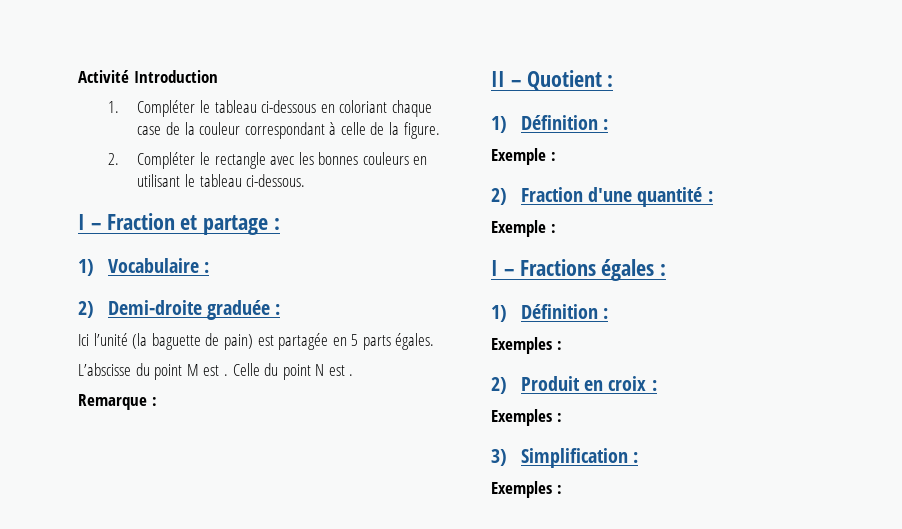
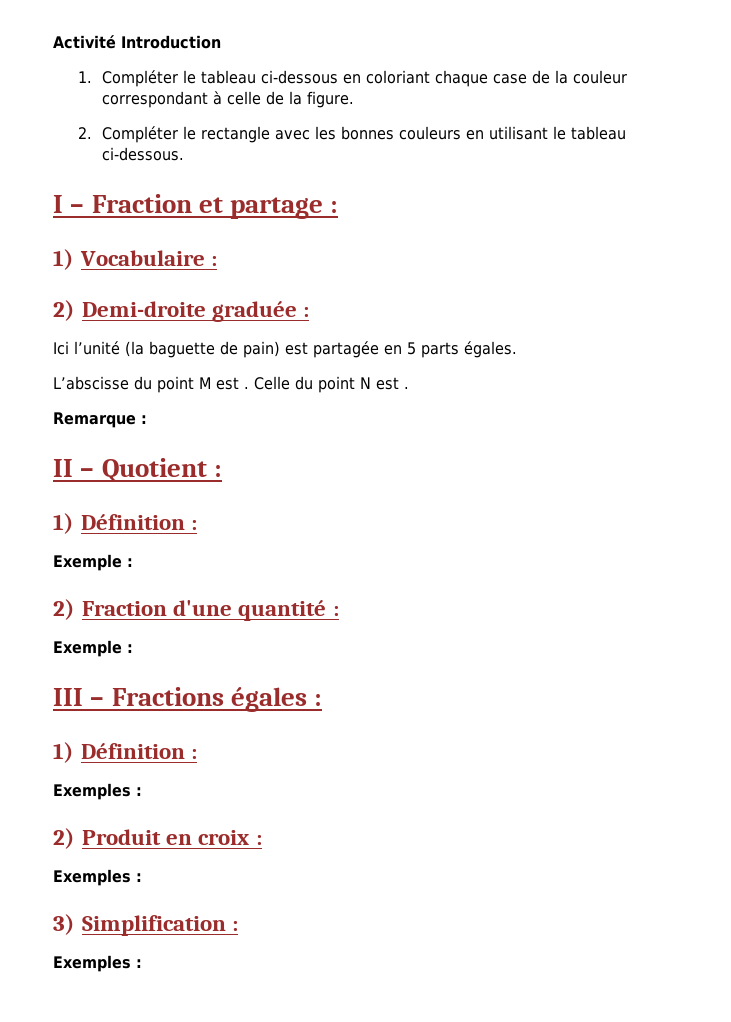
- I – Fractions égales :
+ III – Fractions égales :

